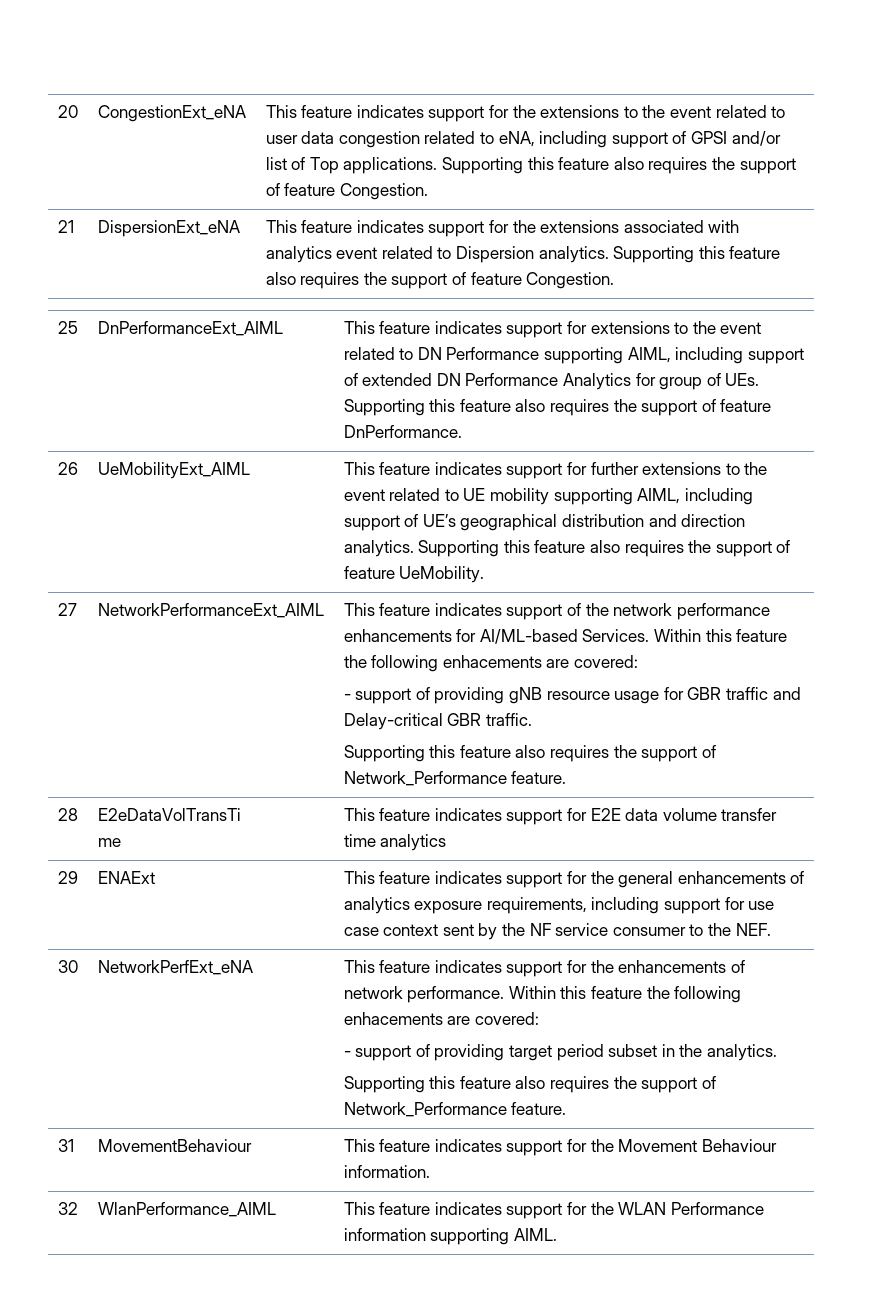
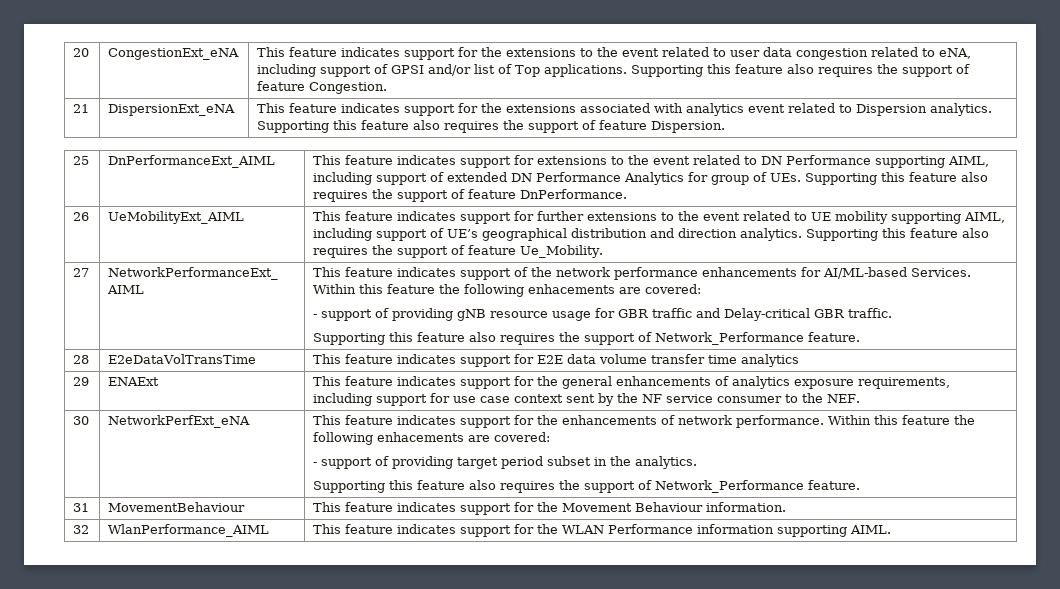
- 21 | DispersionExt_eNA | This feature indicates support for the extensions associated with analytics event related to Dispersion analytics. Supporting this feature also requires the support of feature Congestion.
+ 21 | DispersionExt_eNA | This feature indicates support for the extensions associated with analytics event related to Dispersion analytics. Supporting this feature also requires the support of feature Dispersion.
- 26 | UeMobilityExt_AIML | This feature indicates support for further extensions to the event related to UE mobility supporting AIML, including support of UE’s geographical distribution and direction analytics. Supporting this feature also requires the support of feature UeMobility.
+ 26 | UeMobilityExt_AIML | This feature indicates support for further extensions to the event related to UE mobility supporting AIML, including support of UE’s geographical distribution and direction analytics. Supporting this feature also requires the support of feature Ue_Mobility.
- 28 | E2eDataVolTransTi
- me | This feature indicates support for E2E data volume transfer time analytics
+ 28 | E2eDataVolTransTime | This feature indicates support for E2E data volume transfer time analytics

